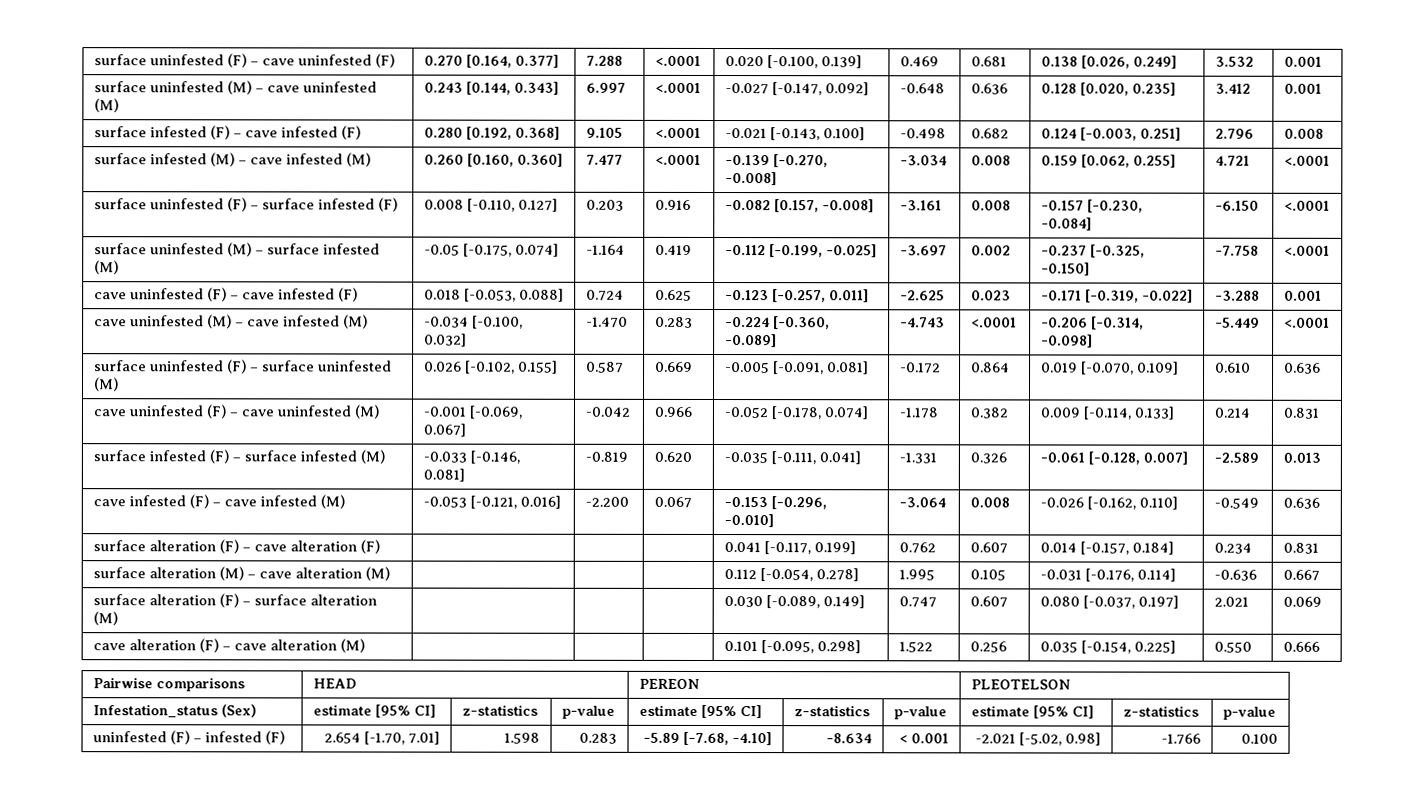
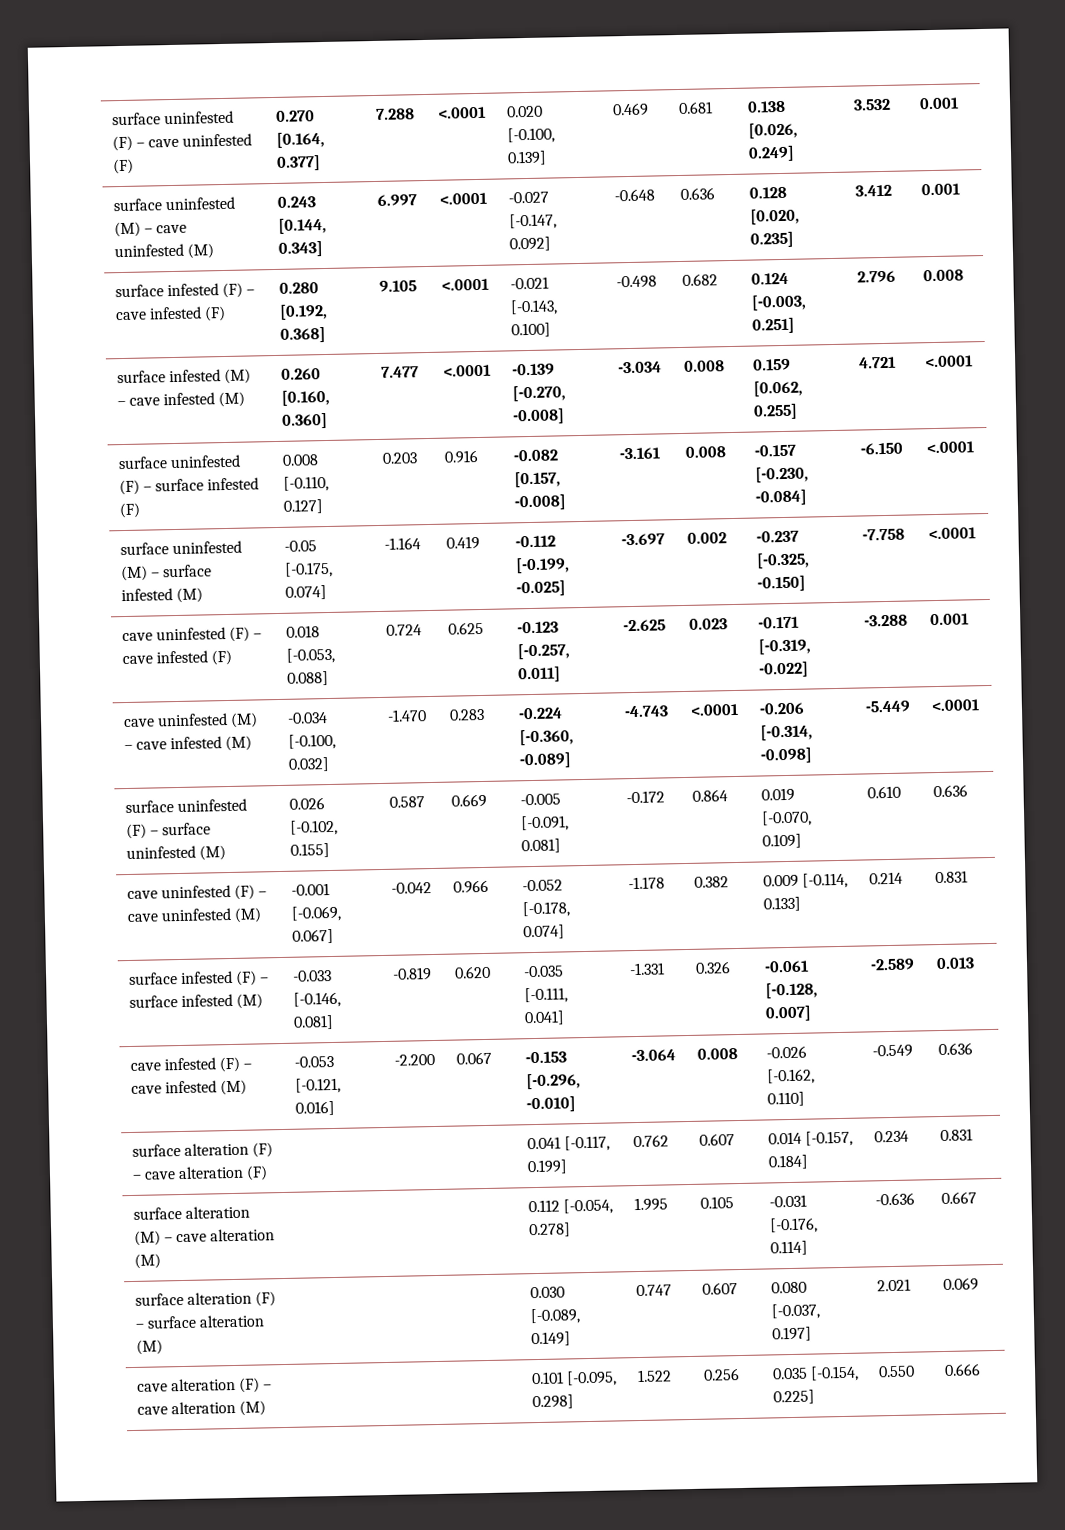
- Pairwise comparisons | HEAD | PEREON | PLEOTELSON
- Infestation_status (Sex) | estimate [95% CI] | z-statistics | p-value | estimate [95% CI] | z-statistics | p-value | estimate [95% CI] | z-statistics | p-value
- uninfested (F) – infested (F) | 2.654 [-1.70, 7.01] | 1.598 | 0.283 | -5.89 [-7.68, -4.10] | -8.634 | < 0.001 | -2.021 [-5.02, 0.98] | -1.766 | 0.100

